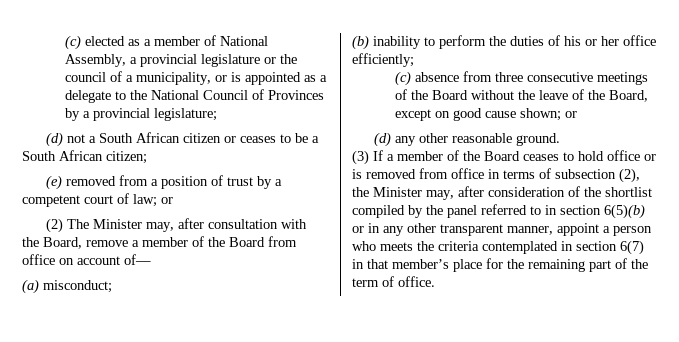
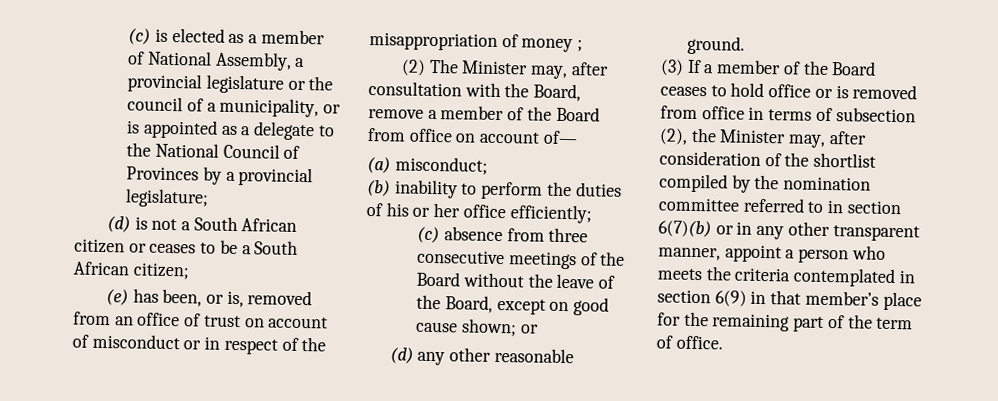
- (c) elected as a member of National Assembly, a provincial legislature or the council of a municipality, or is appointed as a delegate to the National Council of Provinces by a provincial legislature;
+ (c) is elected as a member of National Assembly, a provincial legislature or the council of a municipality, or is appointed as a delegate to the National Council of Provinces by a provincial legislature;
- (d) not a South African citizen or ceases to be a South African citizen;
+ (d) is not a South African citizen or ceases to be a South African citizen;
- (e) removed from a position of trust by a competent court of law; or
+ (e) has been, or is, removed from an office of trust on account of misconduct or in respect of the misappropriation of money ;
- (3) If a member of the Board ceases to hold office or is removed from office in terms of subsection (2), the Minister may, after consideration of the shortlist compiled by the panel referred to in section 6(5)(b) or in any other transparent manner, appoint a person who meets the criteria contemplated in section 6(7) in that member’s place for the remaining part of the term of office.
+ (3) If a member of the Board ceases to hold office or is removed from office in terms of subsection (2), the Minister may, after consideration of the shortlist compiled by the nomination committee referred to in section 6(7)(b) or in any other transparent manner, appoint a person who meets the criteria contemplated in section 6(9) in that member’s place for the remaining part of the term of office.

